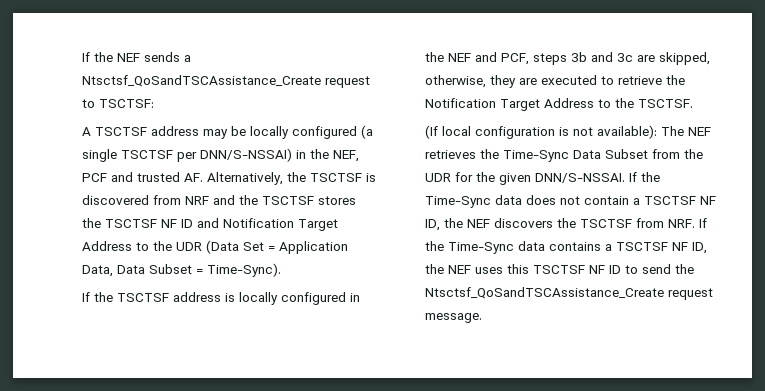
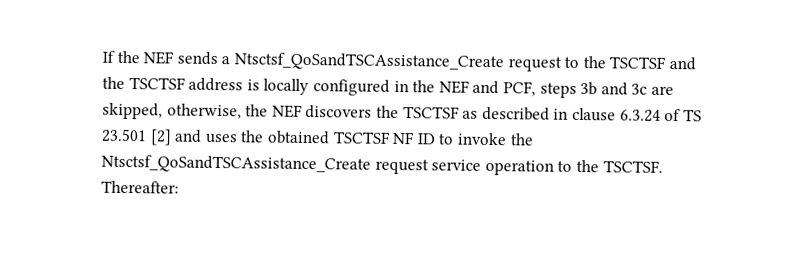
- If the NEF sends a Ntsctsf_QoSandTSCAssistance_Create request to TSCTSF:
- A TSCTSF address may be locally configured (a single TSCTSF per DNN/S-NSSAI) in the NEF, PCF and trusted AF. Alternatively, the TSCTSF is discovered from NRF and the TSCTSF stores the TSCTSF NF ID and Notification Target Address to the UDR (Data Set = Application Data, Data Subset = Time-Sync).
- If the TSCTSF address is locally configured in the NEF and PCF, steps 3b and 3c are skipped, otherwise, they are executed to retrieve the Notification Target Address to the TSCTSF.
- (If local configuration is not available): The NEF retrieves the Time-Sync Data Subset from the UDR for the given DNN/S-NSSAI. If the Time-Sync data does not contain a TSCTSF NF ID, the NEF discovers the TSCTSF from NRF. If the Time-Sync data contains a TSCTSF NF ID, the NEF uses this TSCTSF NF ID to send the Ntsctsf_QoSandTSCAssistance_Create request message.
+ If the NEF sends a Ntsctsf_QoSandTSCAssistance_Create request to the TSCTSF and the TSCTSF address is locally configured in the NEF and PCF, steps 3b and 3c are skipped, otherwise, the NEF discovers the TSCTSF as described in clause 6.3.24 of TS 23.501 [2] and uses the obtained TSCTSF NF ID to invoke the Ntsctsf_QoSandTSCAssistance_Create request service operation to the TSCTSF. Thereafter:

